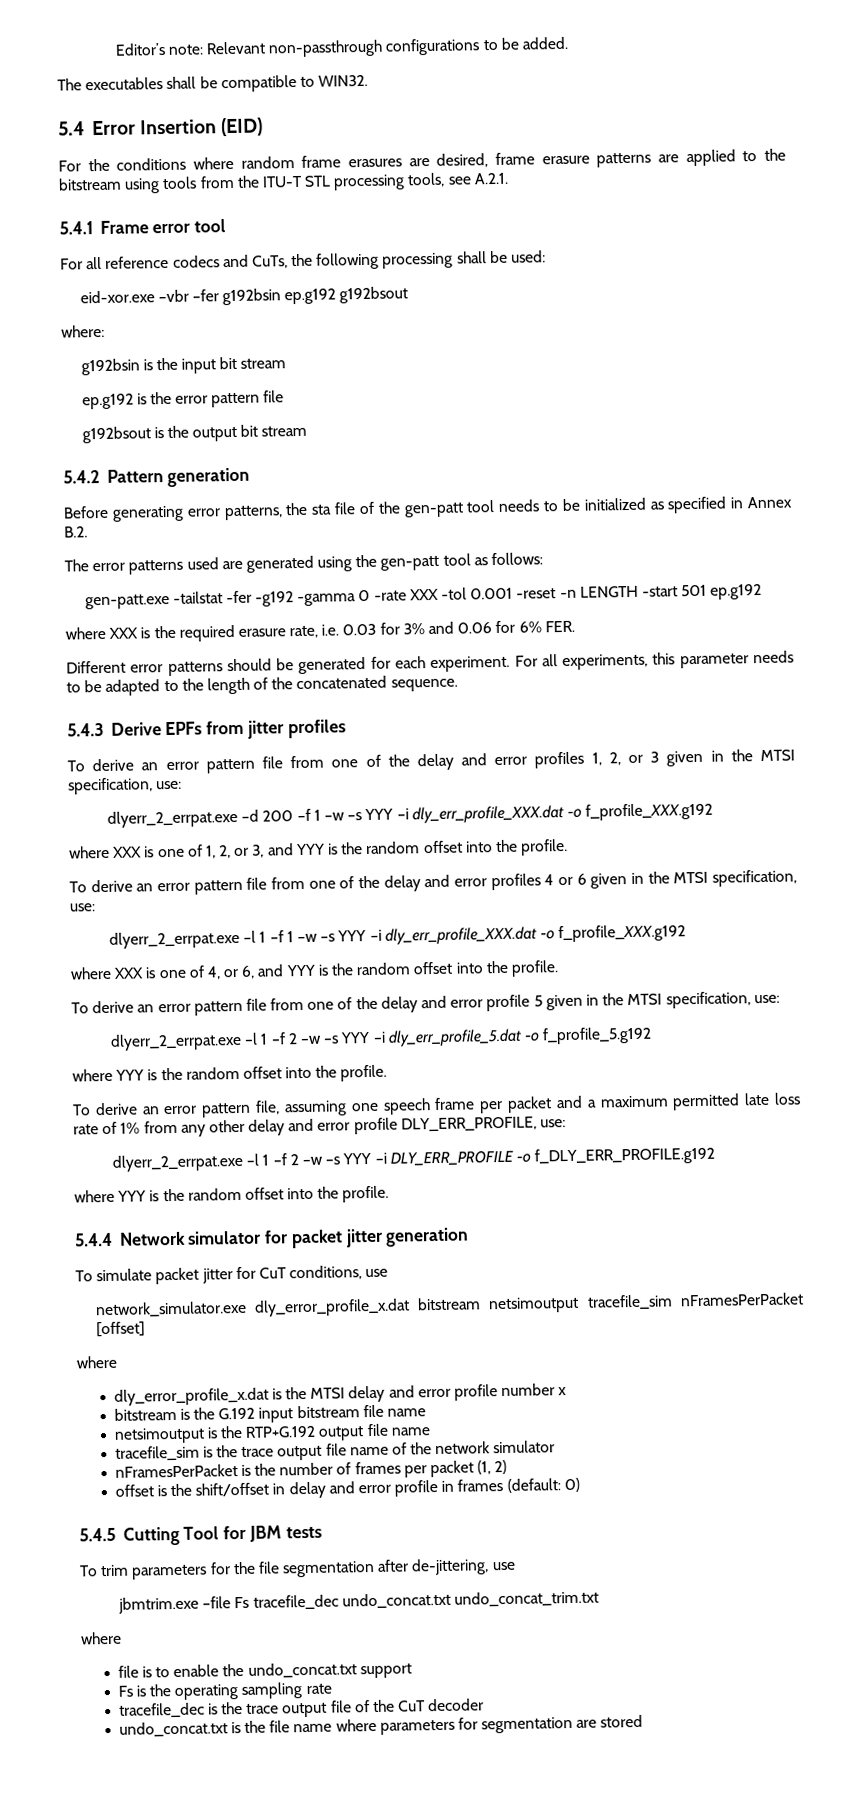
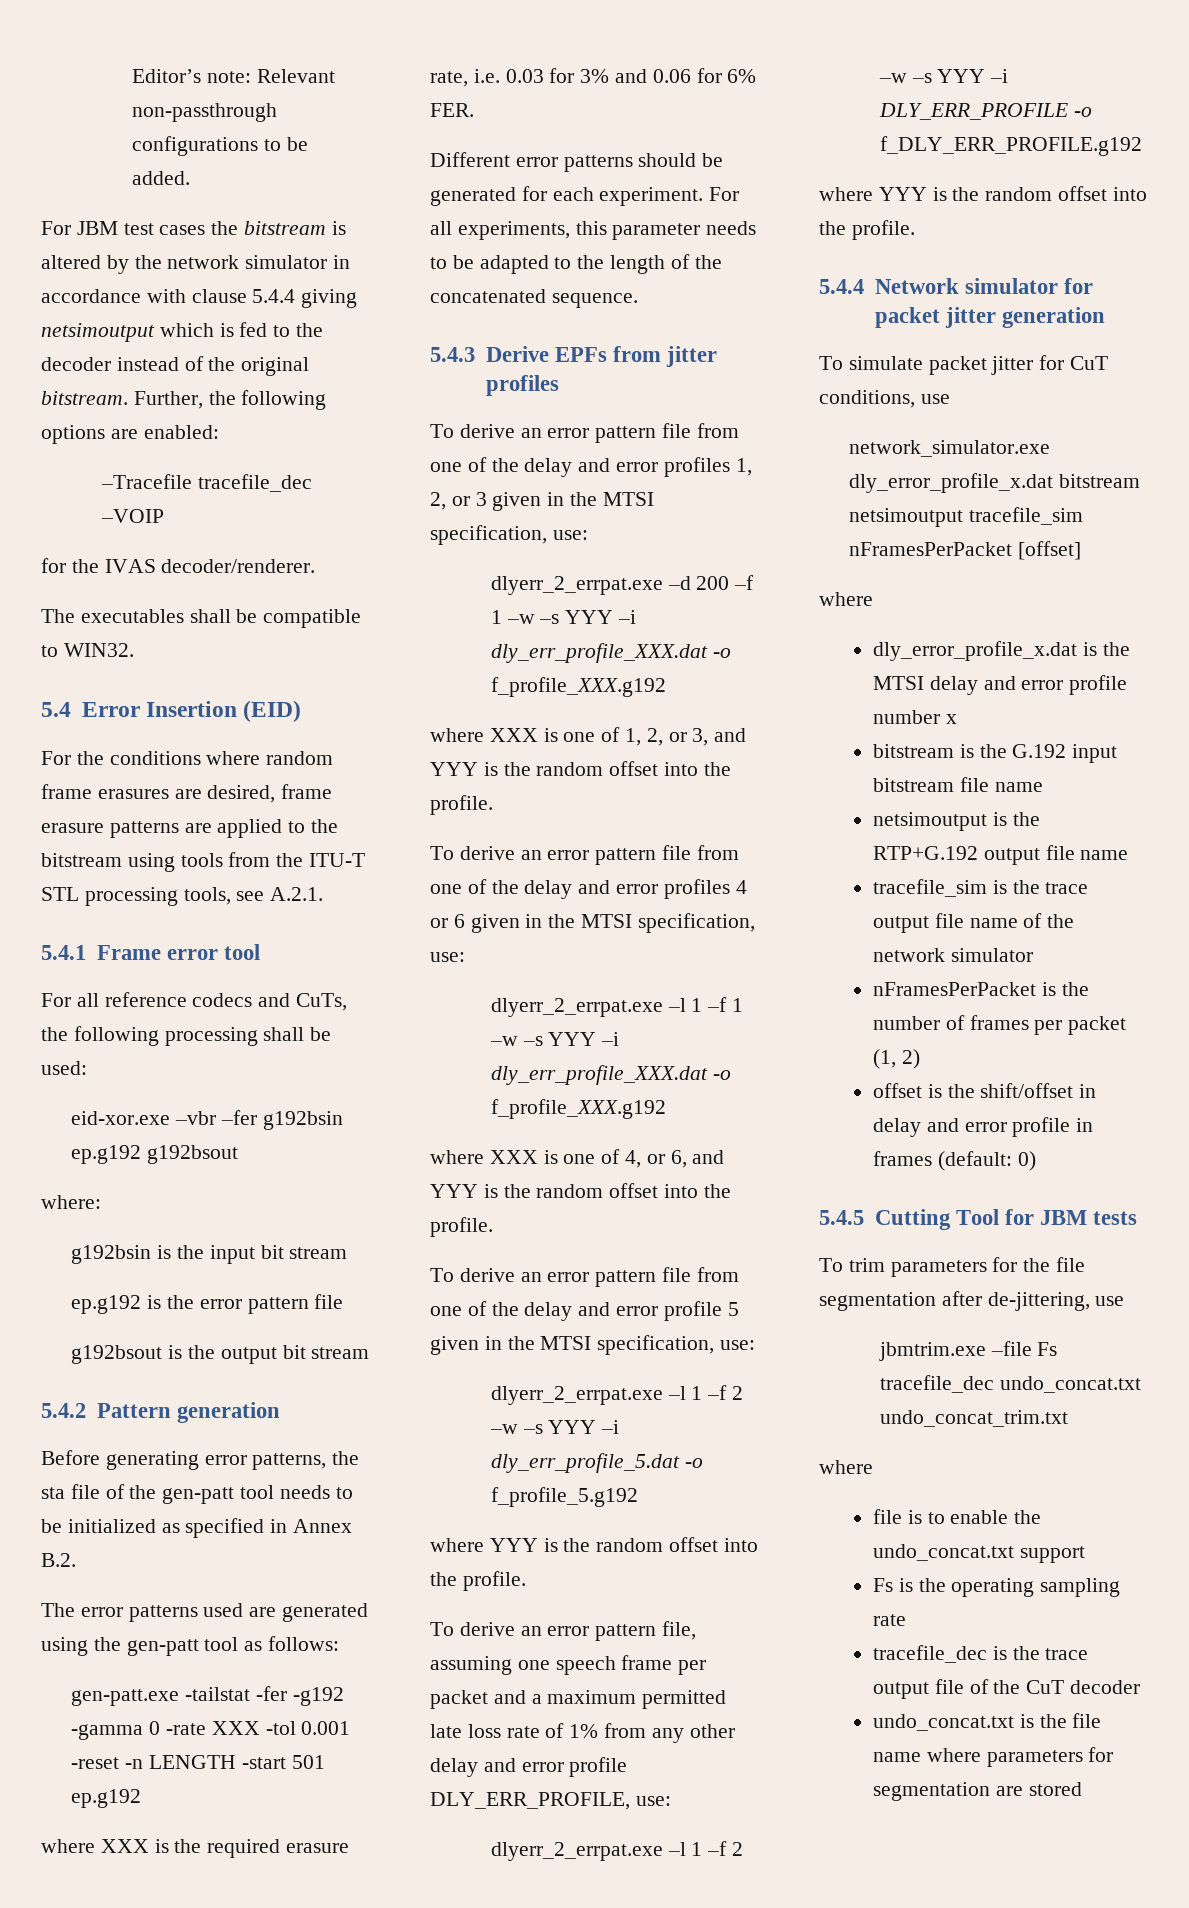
+ For JBM test cases the bitstream is altered by the network simulator in accordance with clause 5.4.4 giving netsimoutput which is fed to the decoder instead of the original bitstream. Further, the following options are enabled:
+ –Tracefile tracefile_dec –VOIP
+ for the IVAS decoder/renderer.

